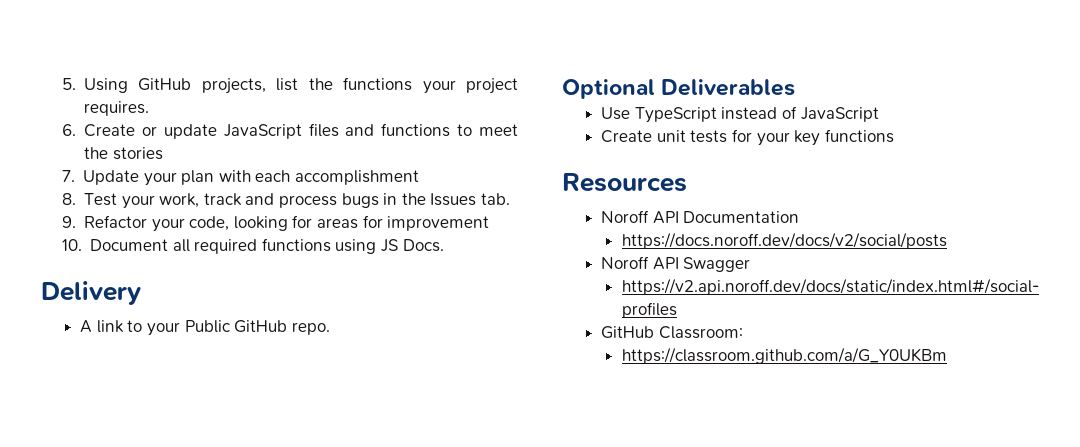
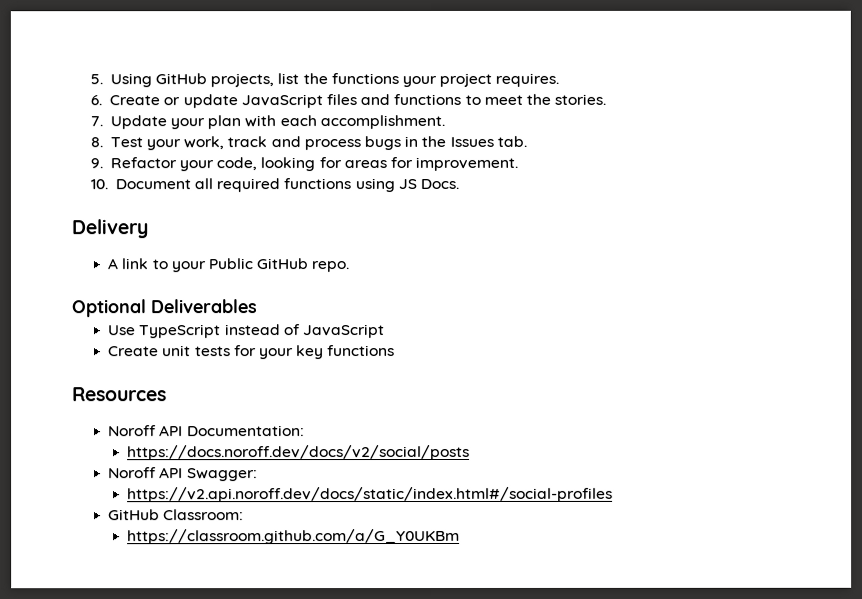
- 6. Create or update JavaScript files and functions to meet the stories
+ 6. Create or update JavaScript files and functions to meet the stories.
- 7. Update your plan with each accomplishment
+ 7. Update your plan with each accomplishment.
- 9. Refactor your code, looking for areas for improvement
+ 9. Refactor your code, looking for areas for improvement.
- Noroff API Documentation
+ Noroff API Documentation:
- Noroff API Swagger
+ Noroff API Swagger:

